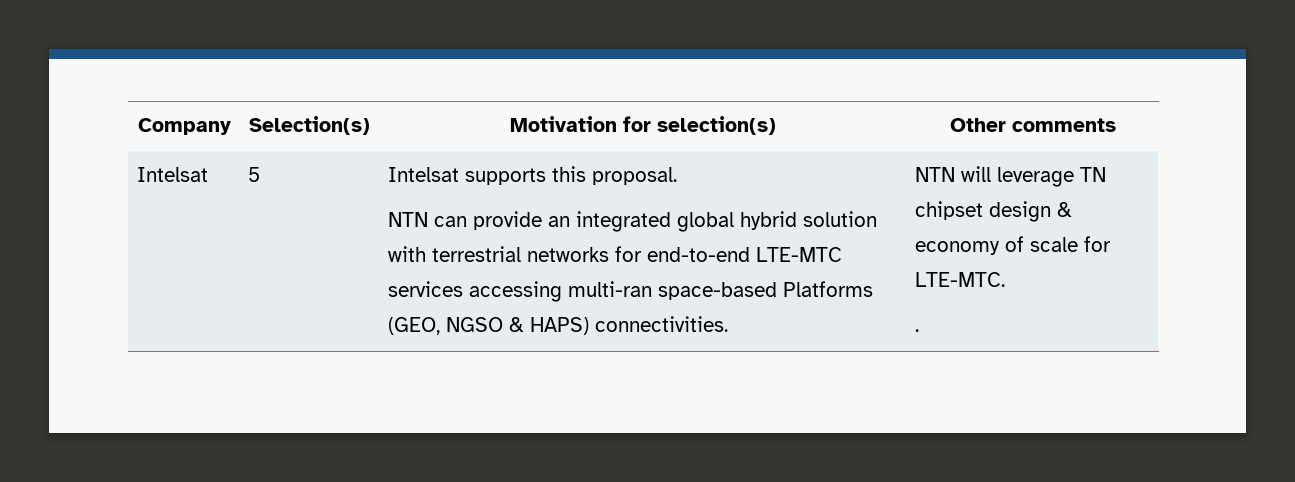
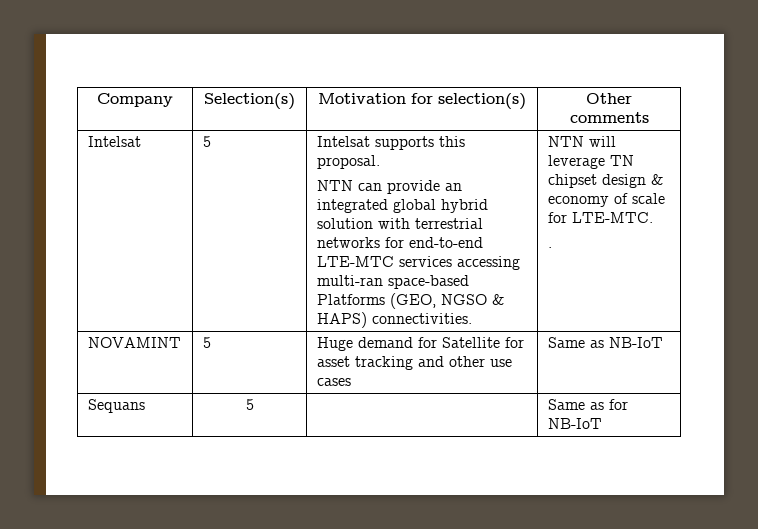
+ NOVAMINT | 5 | Huge demand for Satellite for asset tracking and other use cases | Same as NB-IoT
+ Sequans | 5 | | Same as for NB-IoT

